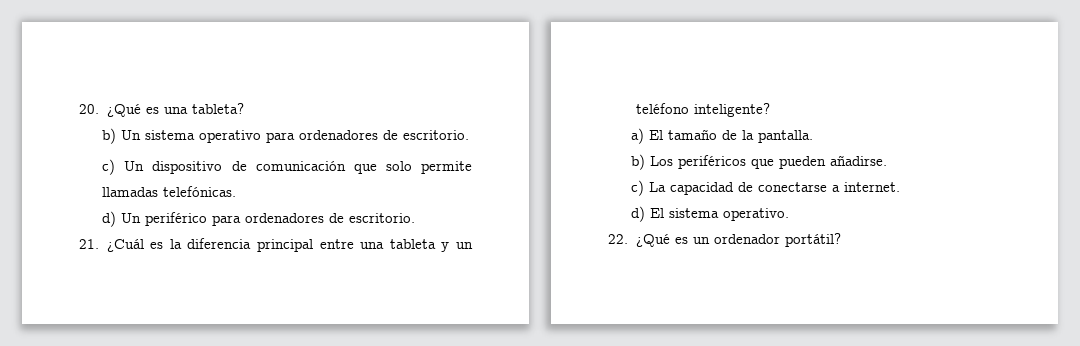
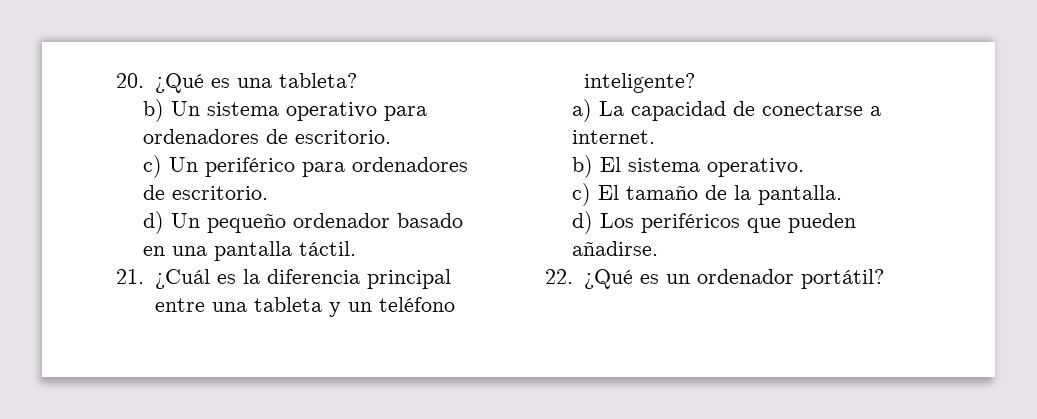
- c) Un dispositivo de comunicación que solo permite llamadas telefónicas.
- d) Un periférico para ordenadores de escritorio.
+ c) Un periférico para ordenadores de escritorio.
+ d) Un pequeño ordenador basado en una pantalla táctil.
- a) El tamaño de la pantalla.
- b) Los periféricos que pueden añadirse.
- c) La capacidad de conectarse a internet.
+ a) La capacidad de conectarse a internet.
- d) El sistema operativo.
+ b) El sistema operativo.
+ c) El tamaño de la pantalla.
+ d) Los periféricos que pueden añadirse.

